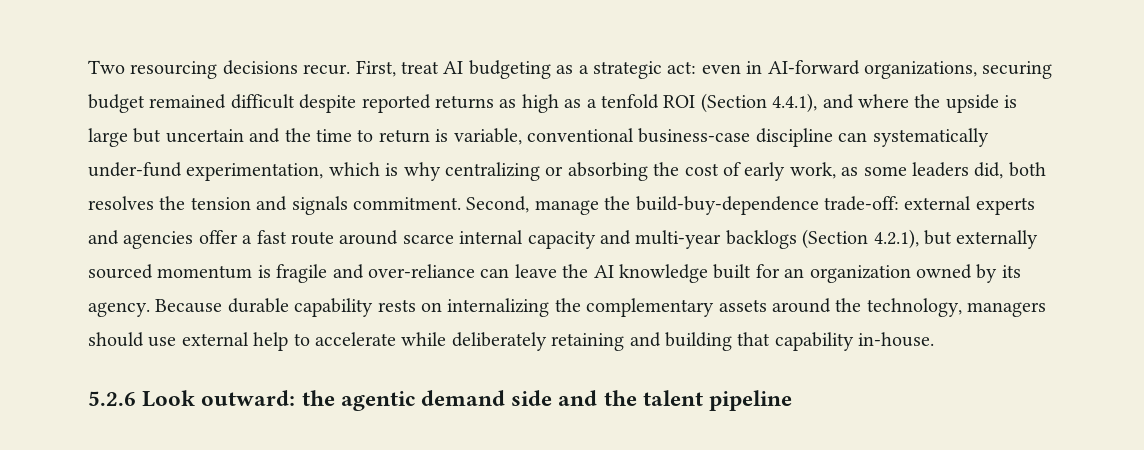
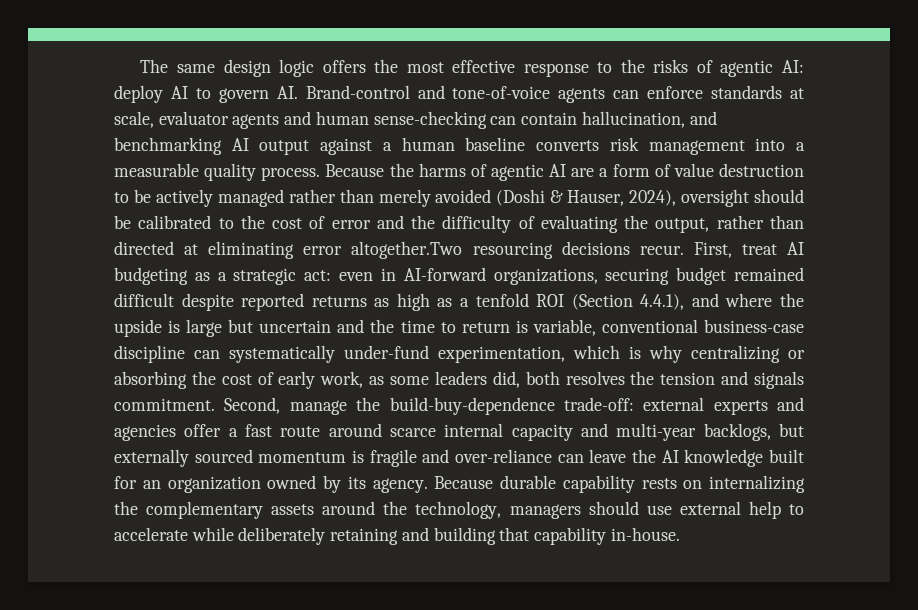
- Two resourcing decisions recur.
+ The same design logic offers the most effective response to the risks of agentic AI: deploy AI to govern AI. Brand-control and tone-of-voice agents can enforce standards at scale, evaluator agents and human sense-checking can contain hallucination, and benchmarking AI output against a human baseline converts risk management into a measurable quality process. Because the harms of agentic AI are a form of value destruction to be actively managed rather than merely avoided (Doshi & Hauser, 2024), oversight should be calibrated to the cost of error and the difficulty of evaluating the output, rather than directed at eliminating error altogether.Two resourcing decisions recur.
- Second, manage the build-buy-dependence trade-off: external experts and agencies offer a fast route around scarce internal capacity and multi-year backlogs (Section 4.2.1), but externally sourced momentum is fragile and over-reliance can leave the AI knowledge built for an organization owned by its agency.
+ Second, manage the build-buy-dependence trade-off: external experts and agencies offer a fast route around scarce internal capacity and multi-year backlogs, but externally sourced momentum is fragile and over-reliance can leave the AI knowledge built for an organization owned by its agency.
- 5.2.6 Look outward: the agentic demand side and the talent pipeline

